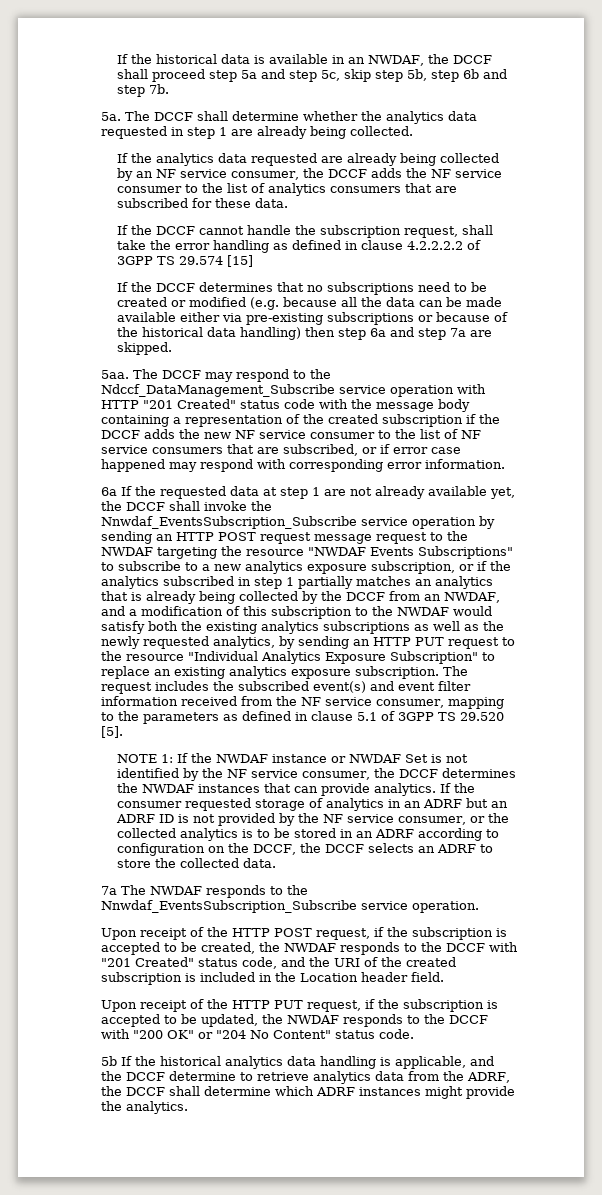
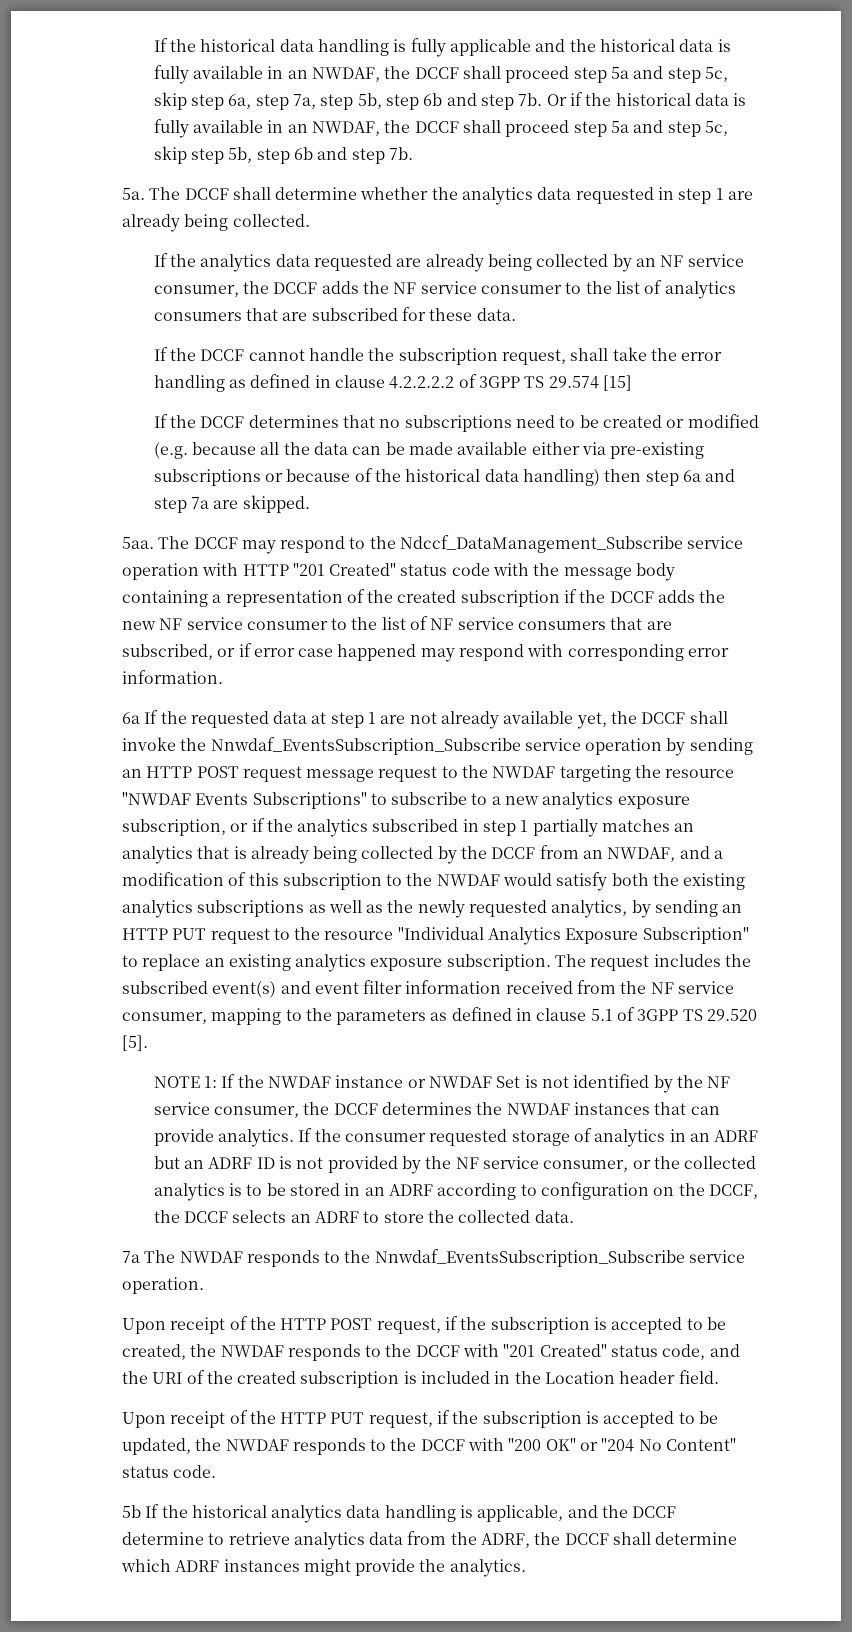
- If the historical data is available in an NWDAF, the DCCF shall proceed step 5a and step 5c, skip step 5b, step 6b and step 7b.
+ If the historical data handling is fully applicable and the historical data is fully available in an NWDAF, the DCCF shall proceed step 5a and step 5c, skip step 6a, step 7a, step 5b, step 6b and step 7b. Or if the historical data is fully available in an NWDAF, the DCCF shall proceed step 5a and step 5c, skip step 5b, step 6b and step 7b.

